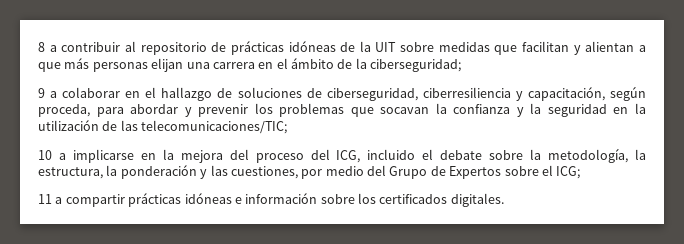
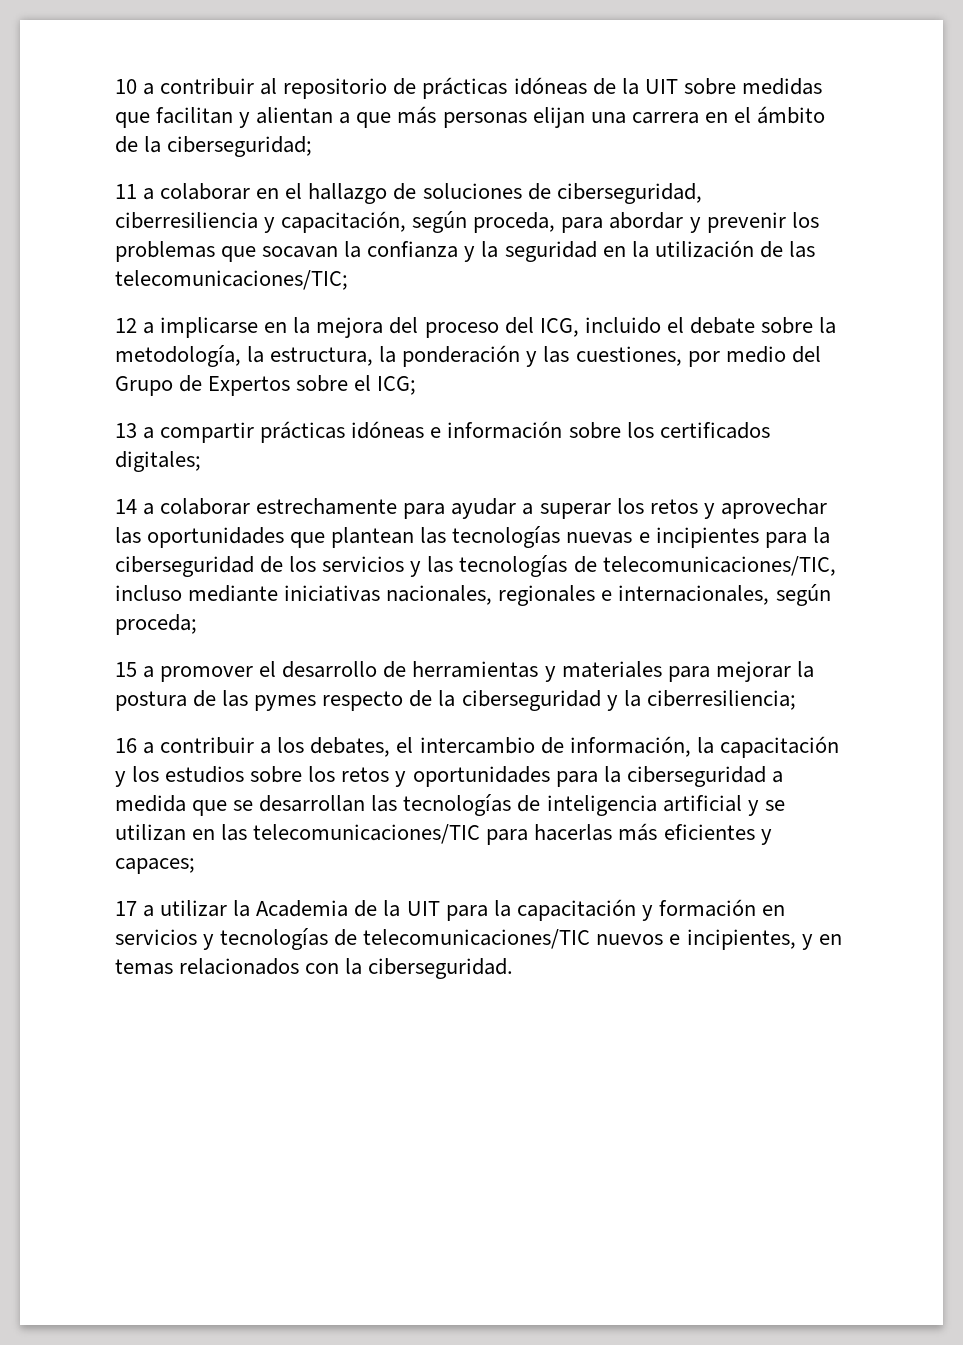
- 8 a contribuir al repositorio de prácticas idóneas de la UIT sobre medidas que facilitan y alientan a que más personas elijan una carrera en el ámbito de la ciberseguridad;
+ 10 a contribuir al repositorio de prácticas idóneas de la UIT sobre medidas que facilitan y alientan a que más personas elijan una carrera en el ámbito de la ciberseguridad;
- 9 a colaborar en el hallazgo de soluciones de ciberseguridad, ciberresiliencia y capacitación, según proceda, para abordar y prevenir los problemas que socavan la confianza y la seguridad en la utilización de las telecomunicaciones/TIC;
+ 11 a colaborar en el hallazgo de soluciones de ciberseguridad, ciberresiliencia y capacitación, según proceda, para abordar y prevenir los problemas que socavan la confianza y la seguridad en la utilización de las telecomunicaciones/TIC;
- 10 a implicarse en la mejora del proceso del ICG, incluido el debate sobre la metodología, la estructura, la ponderación y las cuestiones, por medio del Grupo de Expertos sobre el ICG;
+ 12 a implicarse en la mejora del proceso del ICG, incluido el debate sobre la metodología, la estructura, la ponderación y las cuestiones, por medio del Grupo de Expertos sobre el ICG;
- 11 a compartir prácticas idóneas e información sobre los certificados digitales.
+ 13 a compartir prácticas idóneas e información sobre los certificados digitales;
+ 14 a colaborar estrechamente para ayudar a superar los retos y aprovechar las oportunidades que plantean las tecnologías nuevas e incipientes para la ciberseguridad de los servicios y las tecnologías de telecomunicaciones/TIC, incluso mediante iniciativas nacionales, regionales e internacionales, según proceda;
+ 15 a promover el desarrollo de herramientas y materiales para mejorar la postura de las pymes respecto de la ciberseguridad y la ciberresiliencia;
+ 16 a contribuir a los debates, el intercambio de información, la capacitación y los estudios sobre los retos y oportunidades para la ciberseguridad a medida que se desarrollan las tecnologías de inteligencia artificial y se utilizan en las telecomunicaciones/TIC para hacerlas más eficientes y capaces;
+ 17 a utilizar la Academia de la UIT para la capacitación y formación en servicios y tecnologías de telecomunicaciones/TIC nuevos e incipientes, y en temas relacionados con la ciberseguridad.

